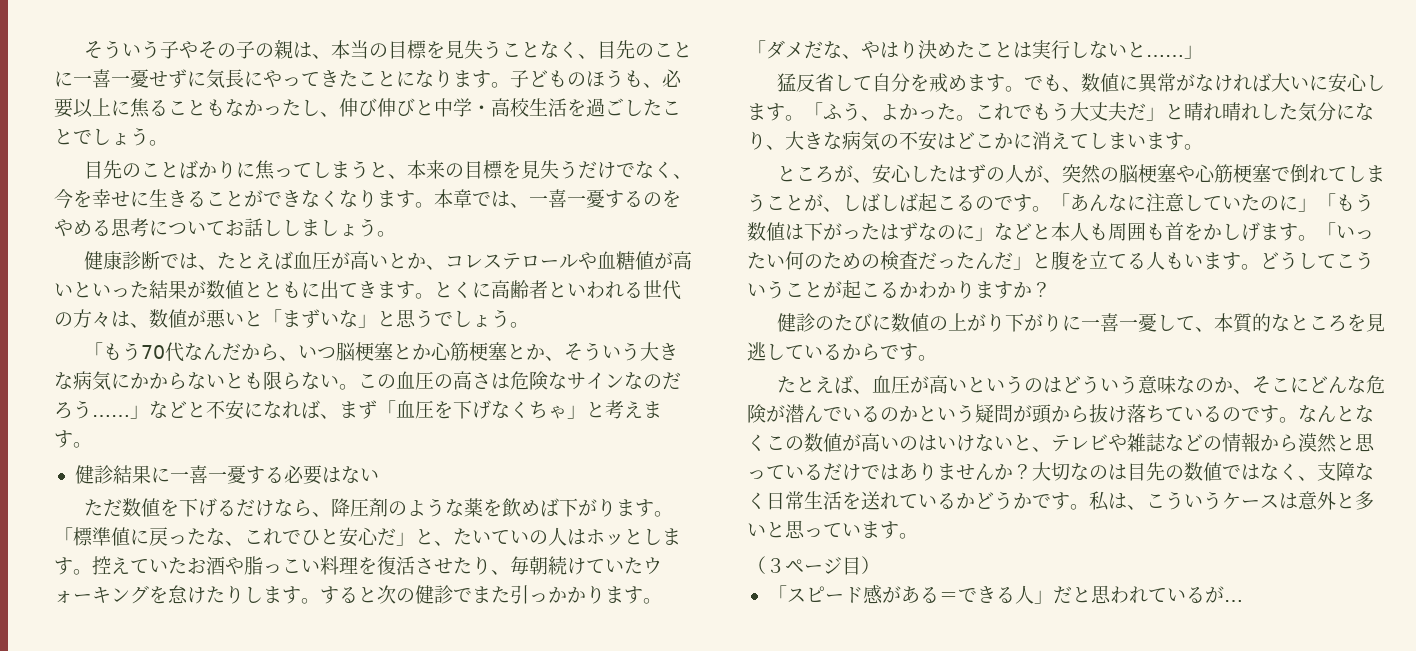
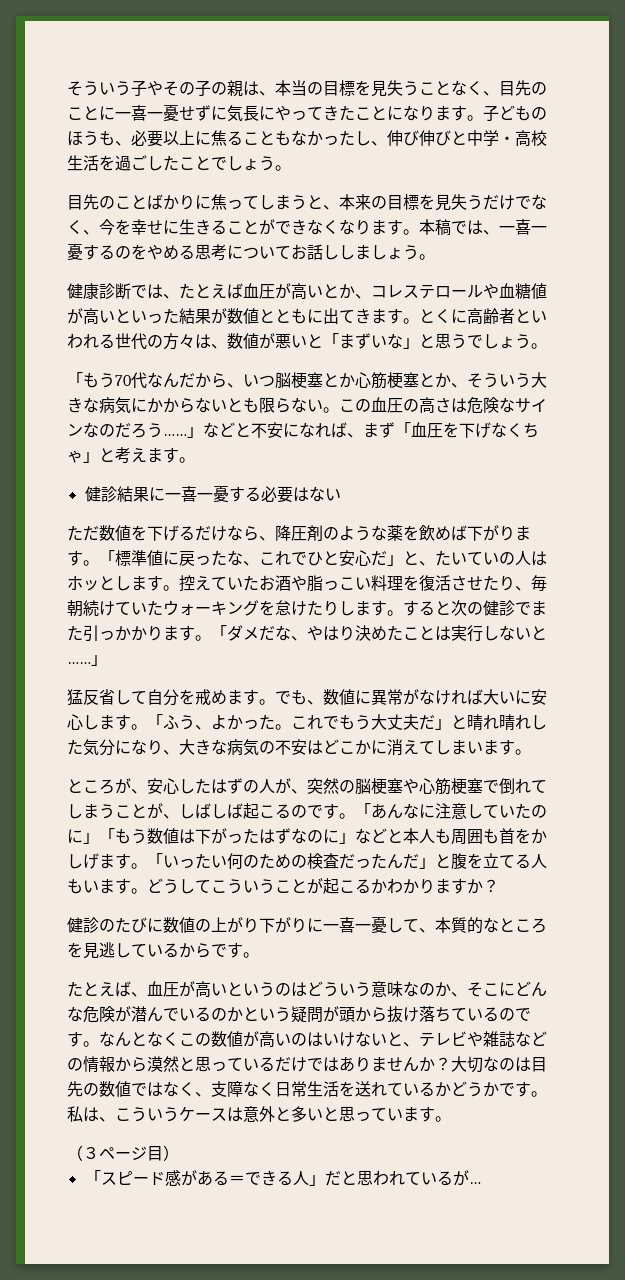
- 本章では、一喜一憂するのをやめる思考についてお話ししましょう。
+ 本稿では、一喜一憂するのをやめる思考についてお話ししましょう。

